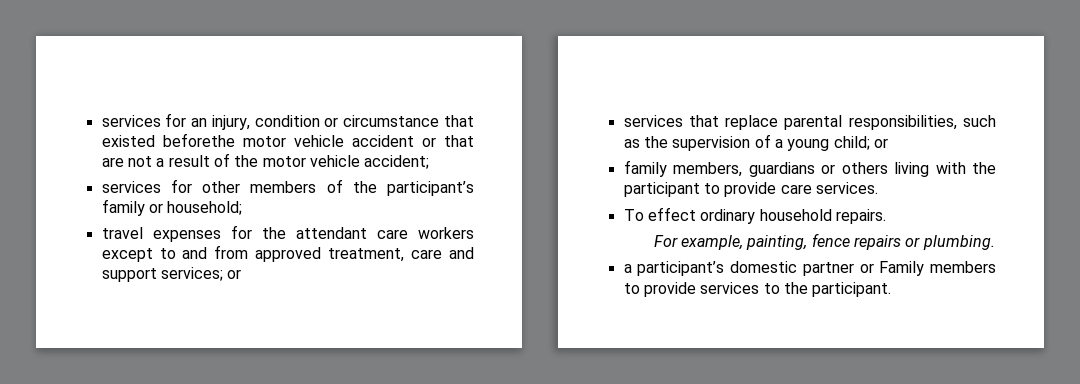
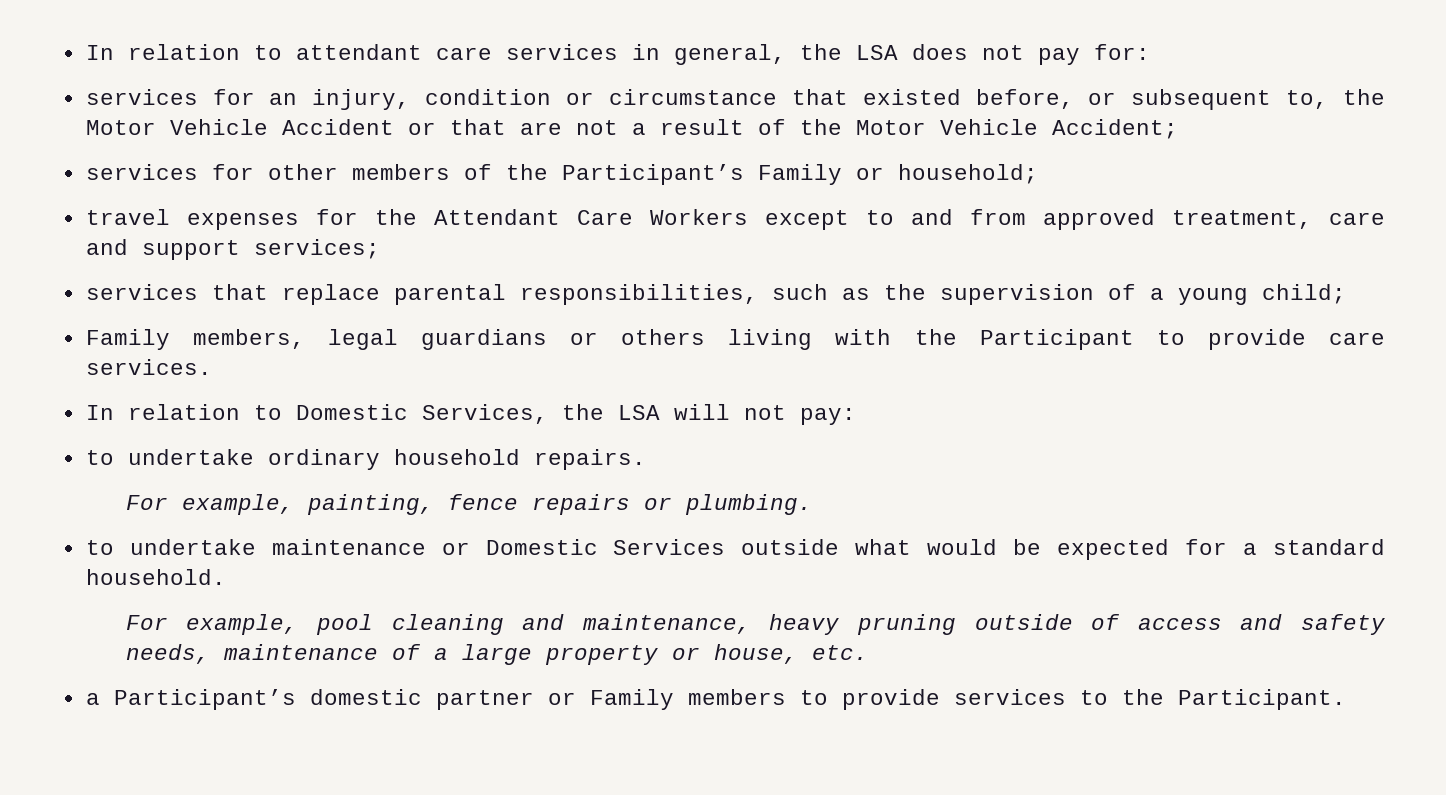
+ In relation to attendant care services in general, the LSA does not pay for:
- services for an injury, condition or circumstance that existed beforethe motor vehicle accident or that are not a result of the motor vehicle accident;
+ services for an injury, condition or circumstance that existed before, or subsequent to, the Motor Vehicle Accident or that are not a result of the Motor Vehicle Accident;
- services for other members of the participant’s family or household;
+ services for other members of the Participant’s Family or household;
- travel expenses for the attendant care workers except to and from approved treatment, care and support services; or
+ travel expenses for the Attendant Care Workers except to and from approved treatment, care and support services;
- services that replace parental responsibilities, such as the supervision of a young child; or
- family members, guardians or others living with the participant to provide care services.
+ services that replace parental responsibilities, such as the supervision of a young child;
+ Family members, legal guardians or others living with the Participant to provide care services.
- To effect ordinary household repairs.
+ In relation to Domestic Services, the LSA will not pay:
+ to undertake ordinary household repairs.
- a participant’s domestic partner or Family members to provide services to the participant.
+ to undertake maintenance or Domestic Services outside what would be expected for a standard household.
+ For example, pool cleaning and maintenance, heavy pruning outside of access and safety needs, maintenance of a large property or house, etc.
+ a Participant’s domestic partner or Family members to provide services to the Participant.

